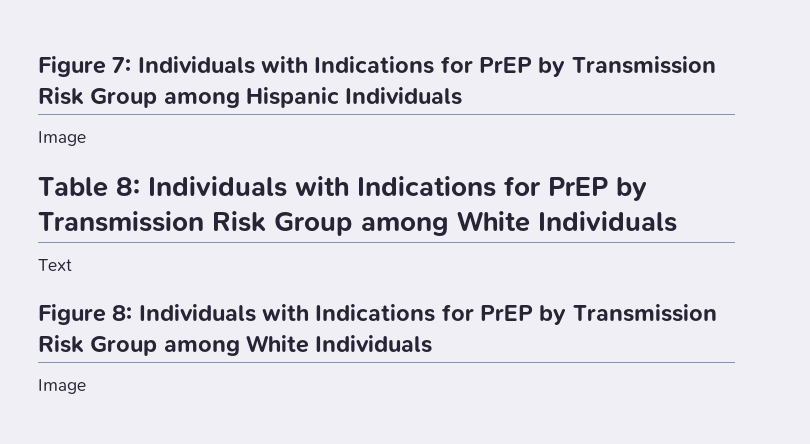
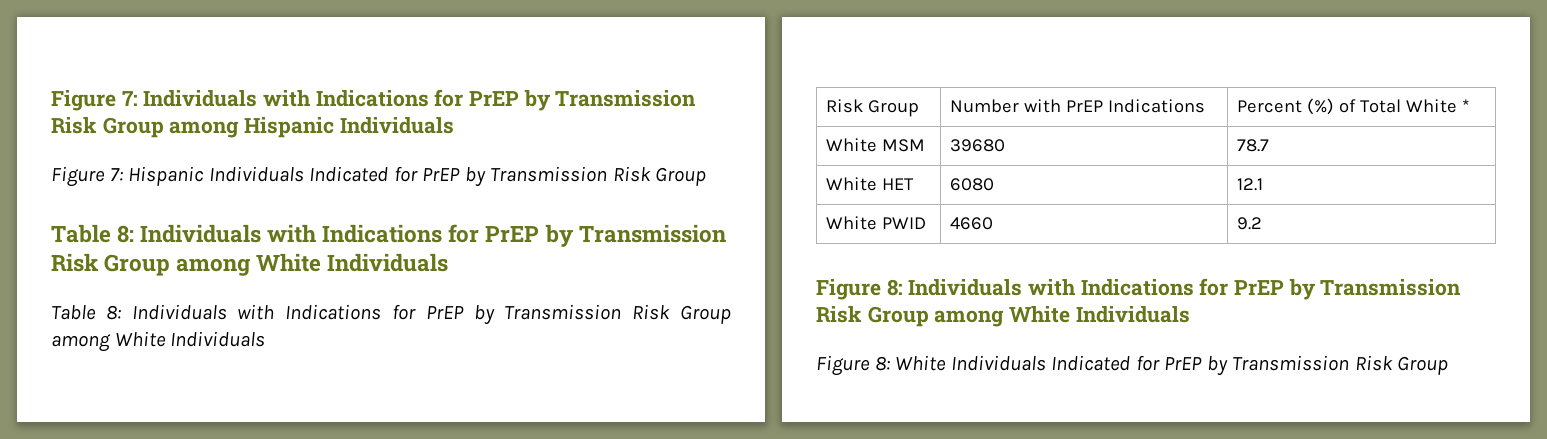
  Figure 7: Individuals with Indications for PrEP by Transmission Risk Group among Hispanic Individuals
- Image
+ Figure 7: Hispanic Individuals Indicated for PrEP by Transmission Risk Group
  Table 8: Individuals with Indications for PrEP by Transmission Risk Group among White Individuals
- Text
+ Table 8: Individuals with Indications for PrEP by Transmission Risk Group among White Individuals
+ Risk Group | Number with PrEP Indications | Percent (%) of Total White *
+ White MSM | 39680 | 78.7
+ White HET | 6080 | 12.1
+ White PWID | 4660 | 9.2
  Figure 8: Individuals with Indications for PrEP by Transmission Risk Group among White Individuals
- Image
+ Figure 8: White Individuals Indicated for PrEP by Transmission Risk Group

